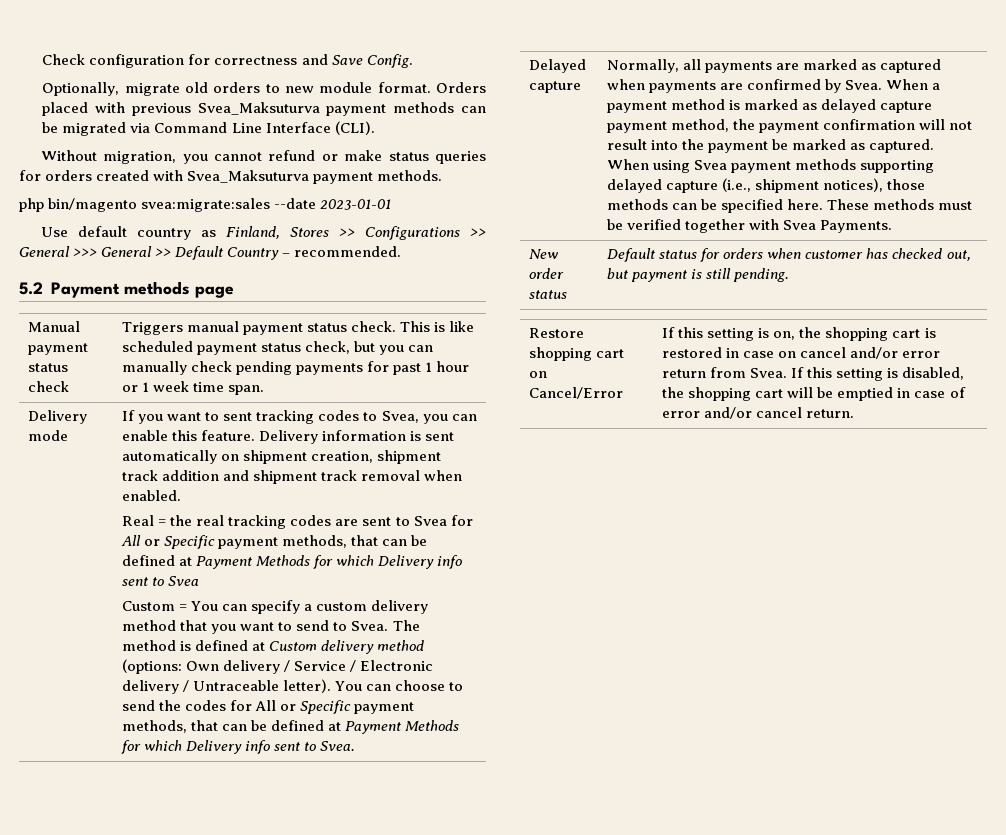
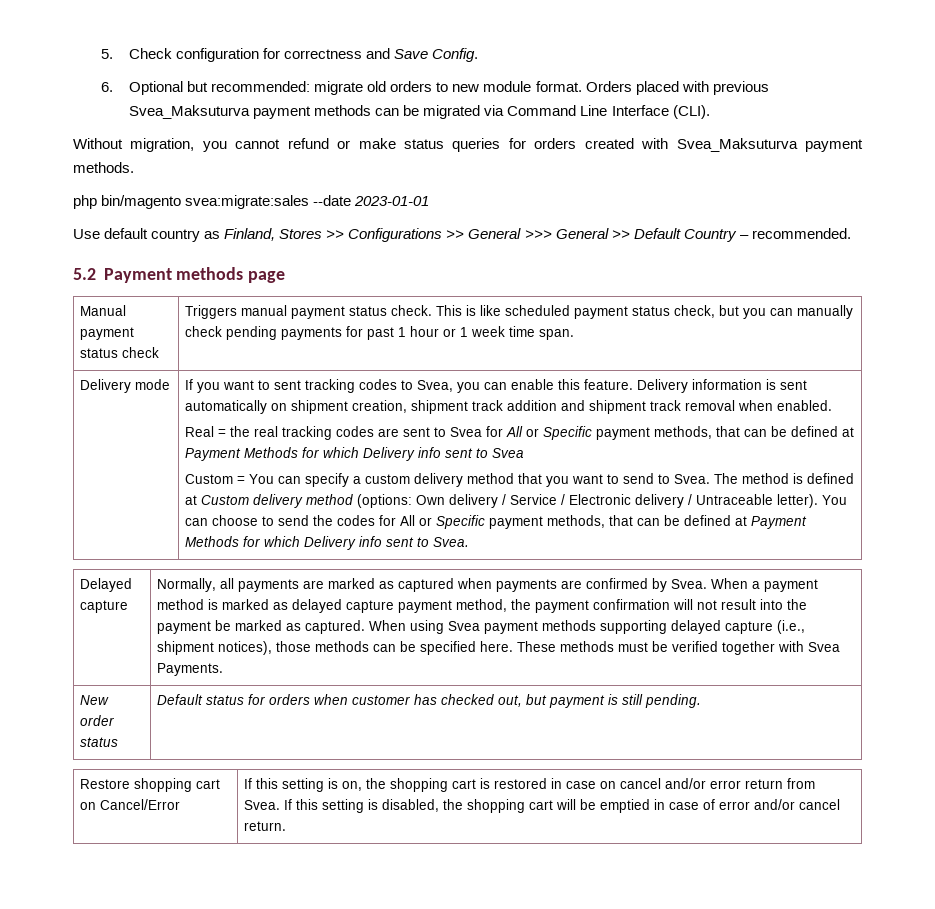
- Check configuration for correctness and Save Config.
+ 5. Check configuration for correctness and Save Config.
- Optionally, migrate old orders to new module format.
+ 6. Optional but recommended: migrate old orders to new module format.

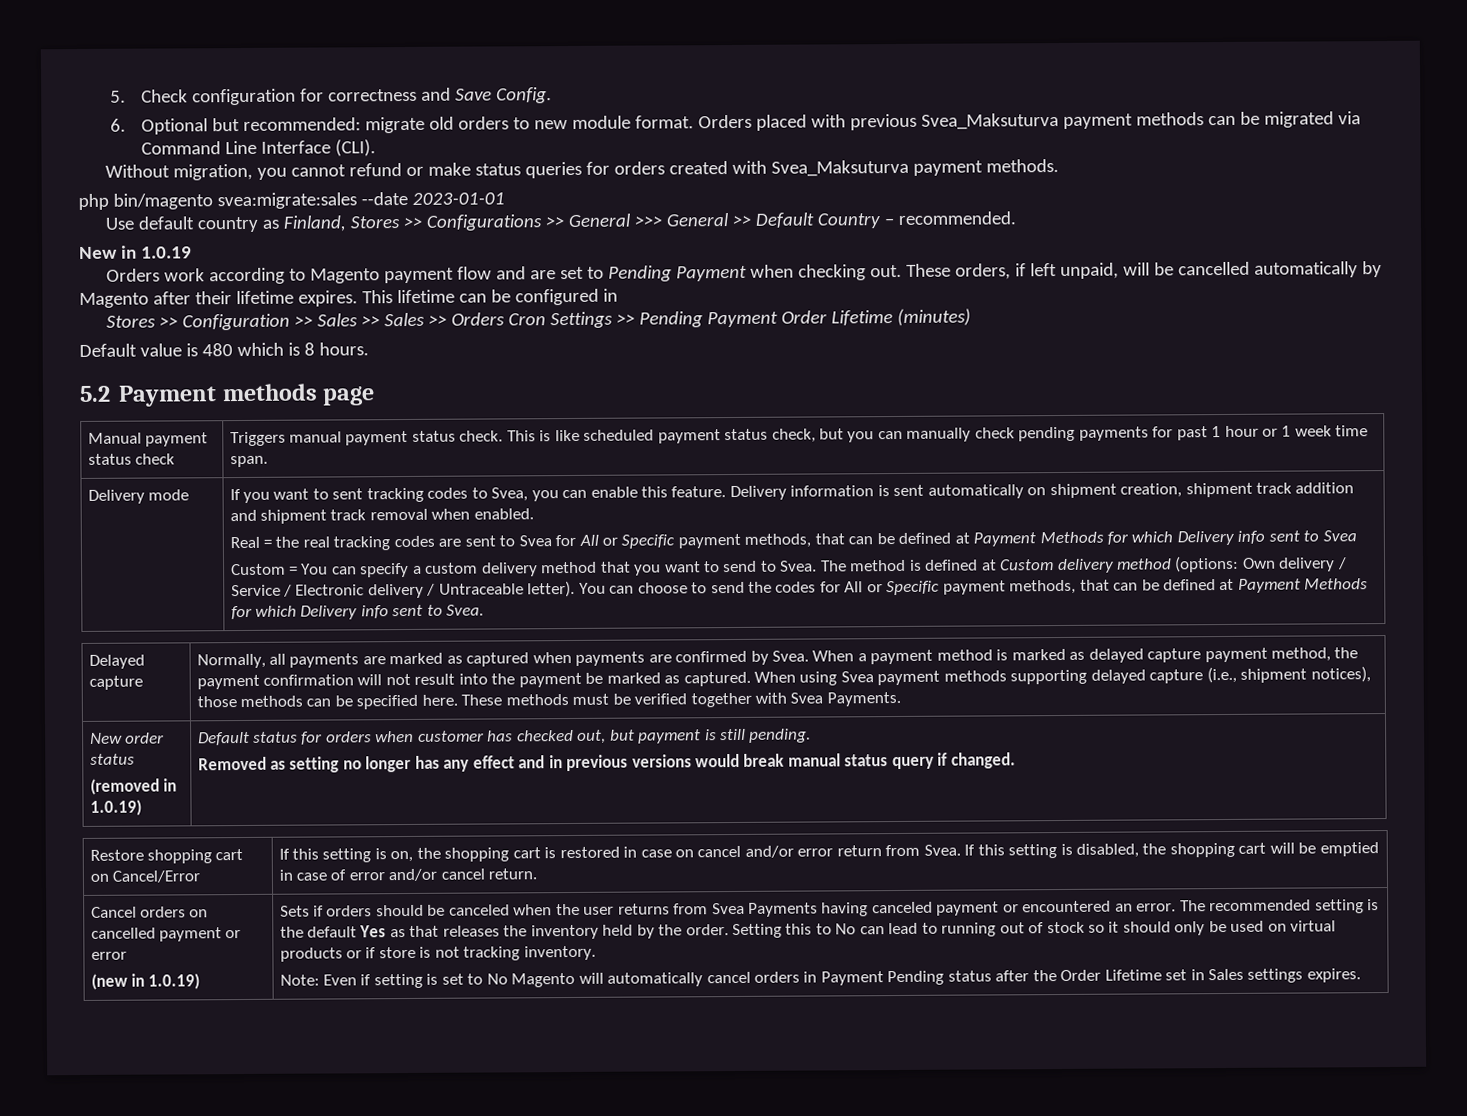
+ New in 1.0.19
+ Orders work according to Magento payment flow and are set to Pending Payment when checking out. These orders, if left unpaid, will be cancelled automatically by Magento after their lifetime expires. This lifetime can be configured in
+ Stores >> Configuration >> Sales >> Sales >> Orders Cron Settings >> Pending Payment Order Lifetime (minutes)
+ Default value is 480 which is 8 hours.
- New order status | Default status for orders when customer has checked out, but payment is still pending.
+ New order status
+ (removed in 1.0.19) | Default status for orders when customer has checked out, but payment is still pending.
+ Removed as setting no longer has any effect and in previous versions would break manual status query if changed.
+ Cancel orders on cancelled payment or error
+ (new in 1.0.19) | Sets if orders should be canceled when the user returns from Svea Payments having canceled payment or encountered an error. The recommended setting is the default Yes as that releases the inventory held by the order. Setting this to No can lead to running out of stock so it should only be used on virtual products or if store is not tracking inventory.
+ Note: Even if setting is set to No Magento will automatically cancel orders in Payment Pending status after the Order Lifetime set in Sales settings expires.

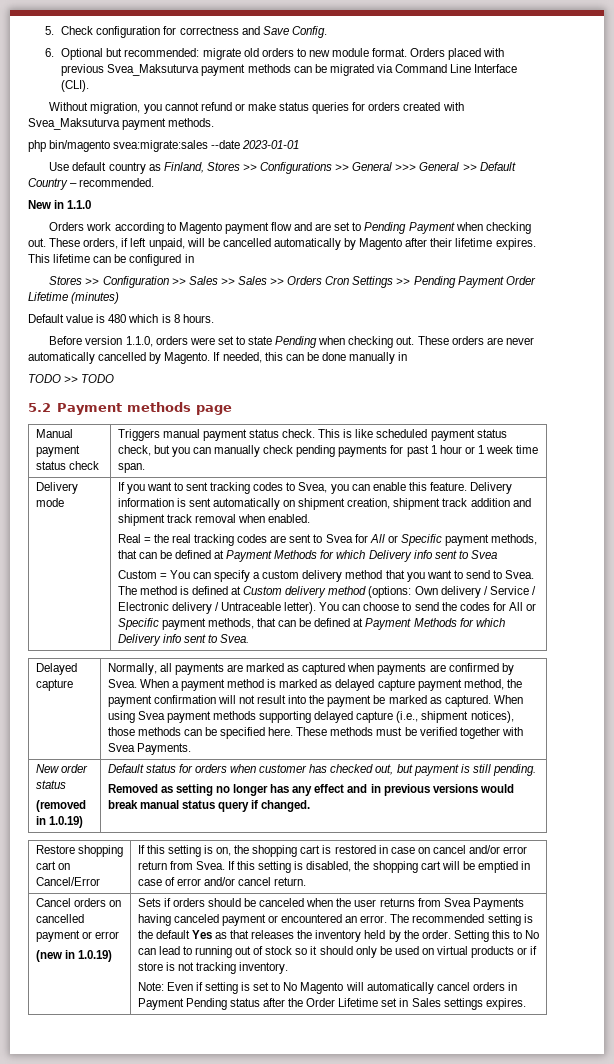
- New in 1.0.19
+ New in 1.1.0
+ Before version 1.1.0, orders were set to state Pending when checking out. These orders are never automatically cancelled by Magento. If needed, this can be done manually in
+ TODO >> TODO

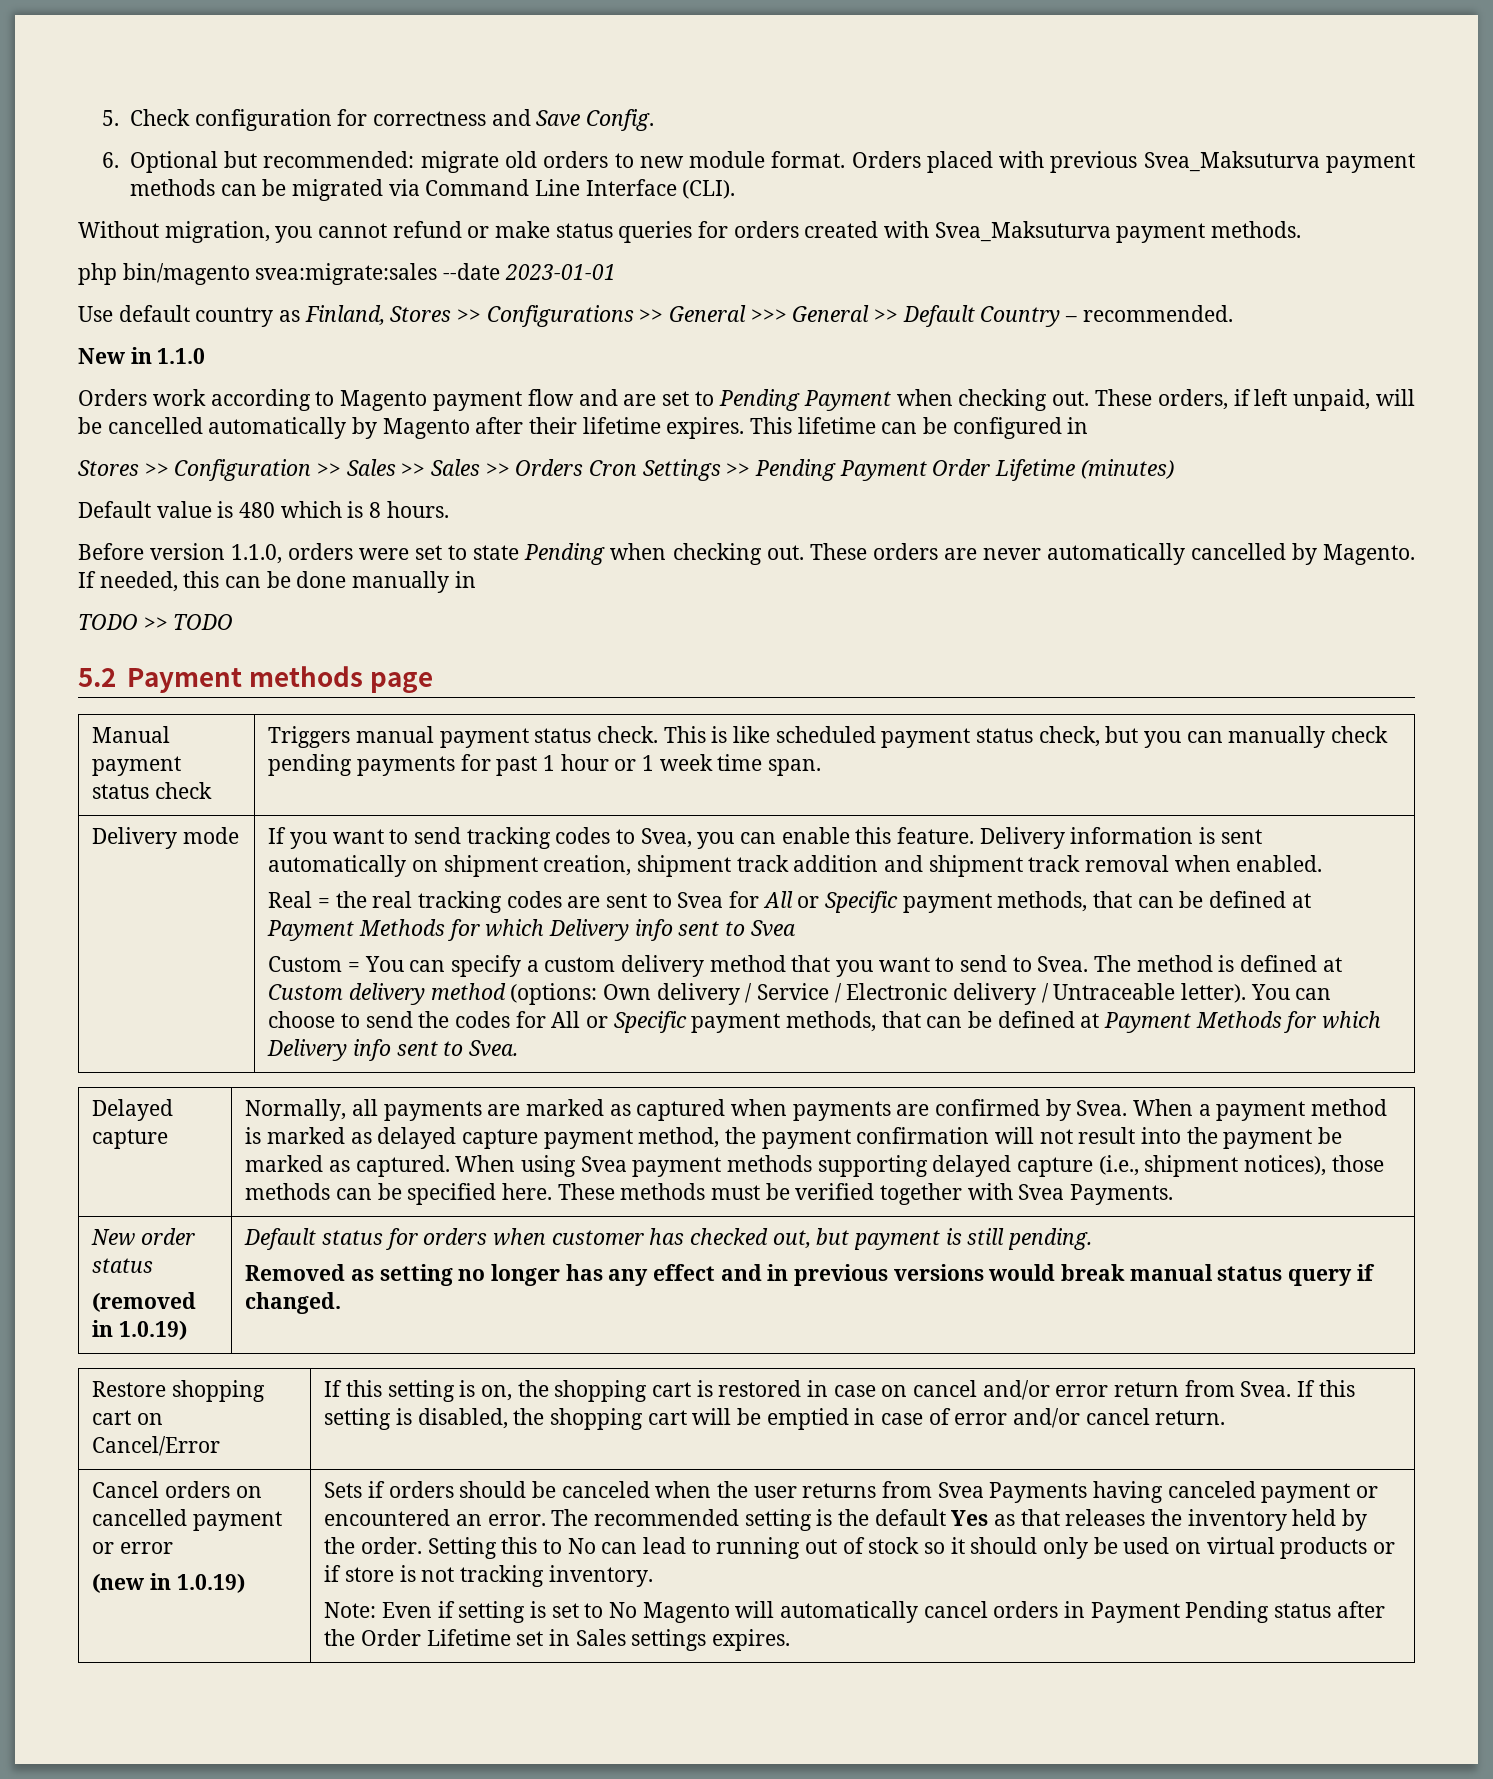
- If you want to sent tracking codes to Svea, you can enable this feature.
+ If you want to send tracking codes to Svea, you can enable this feature.

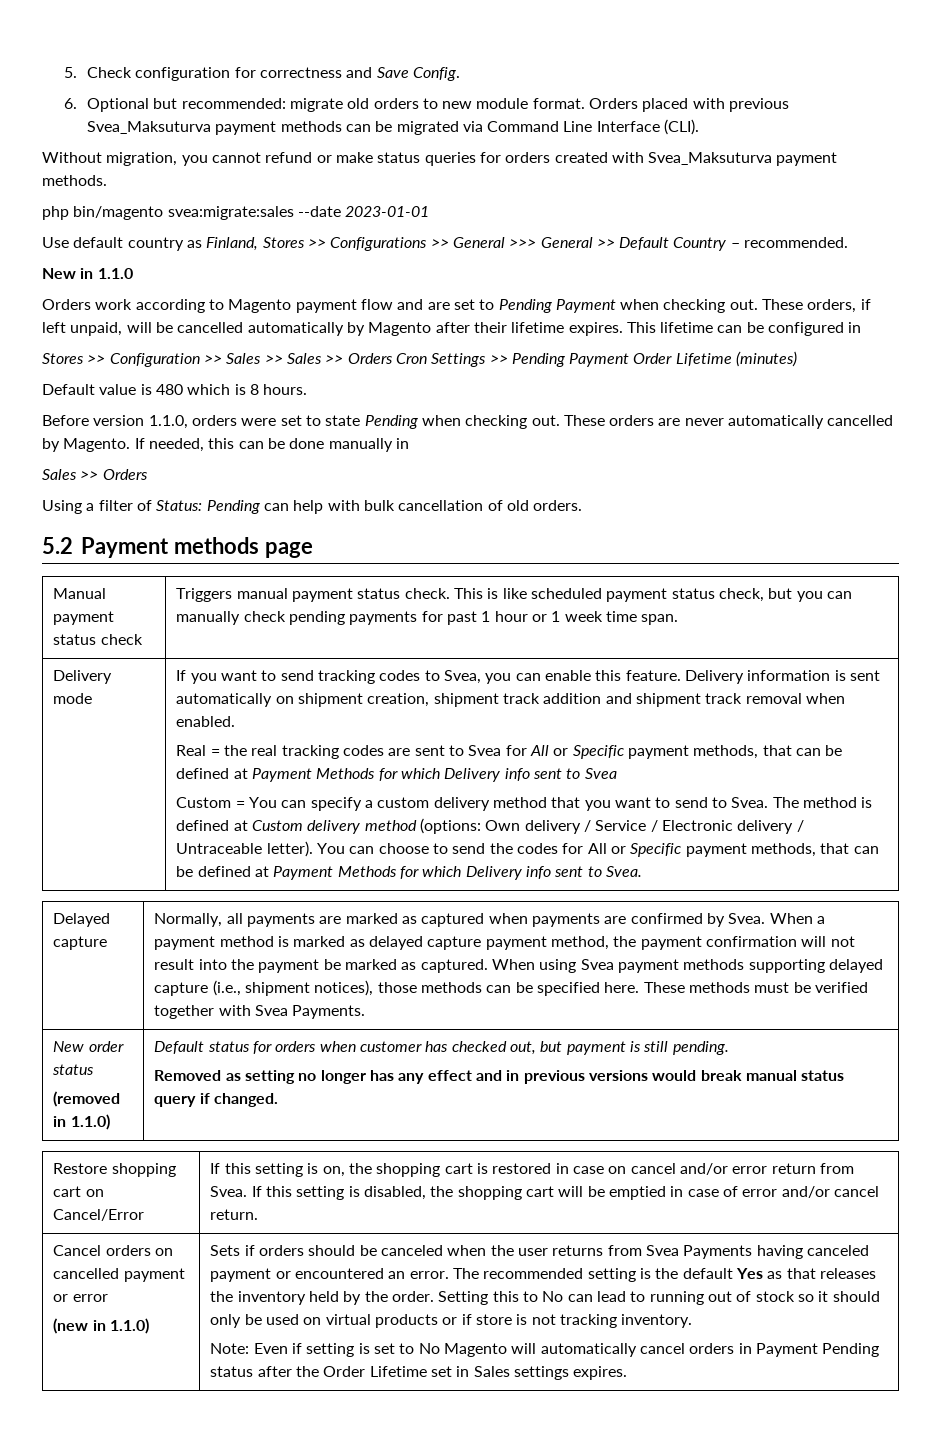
  If needed, this can be done manually in
- TODO >> TODO
+ Sales >> Orders
+ Using a filter of Status: Pending can help with bulk cancellation of old orders.
  New order status
- (removed in 1.0.19) | Default status for orders when customer has checked out, but payment is still pending.
+ (removed in 1.1.0) | Default status for orders when customer has checked out, but payment is still pending.
- (new in 1.0.19)
+ (new in 1.1.0)

